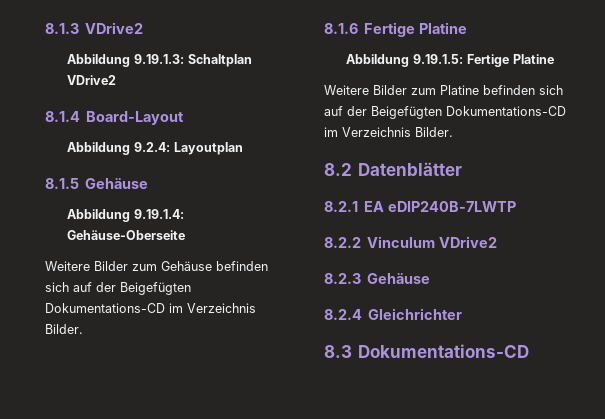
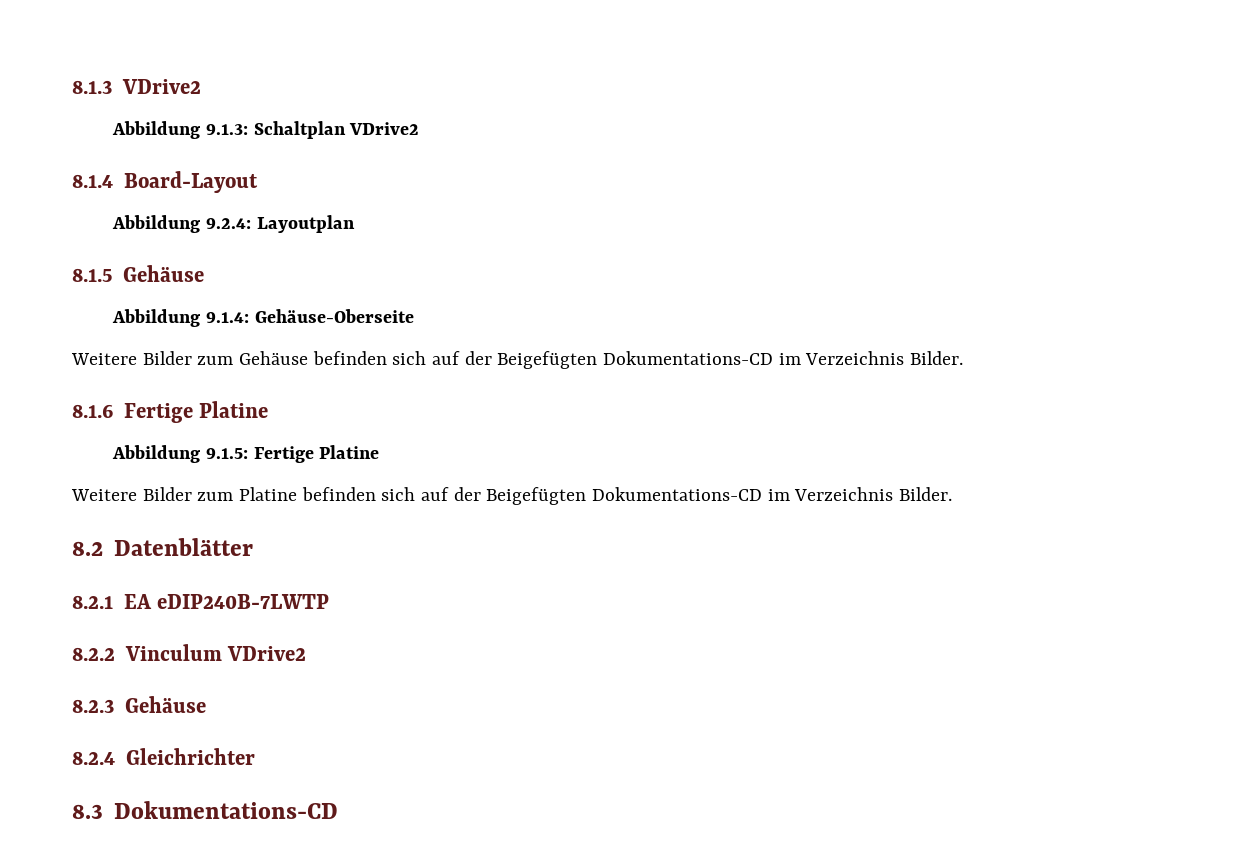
- Abbildung 9.19.1.3: Schaltplan VDrive2
+ Abbildung 9.1.3: Schaltplan VDrive2
- Abbildung 9.19.1.4: Gehäuse-Oberseite
+ Abbildung 9.1.4: Gehäuse-Oberseite
- Abbildung 9.19.1.5: Fertige Platine
+ Abbildung 9.1.5: Fertige Platine

